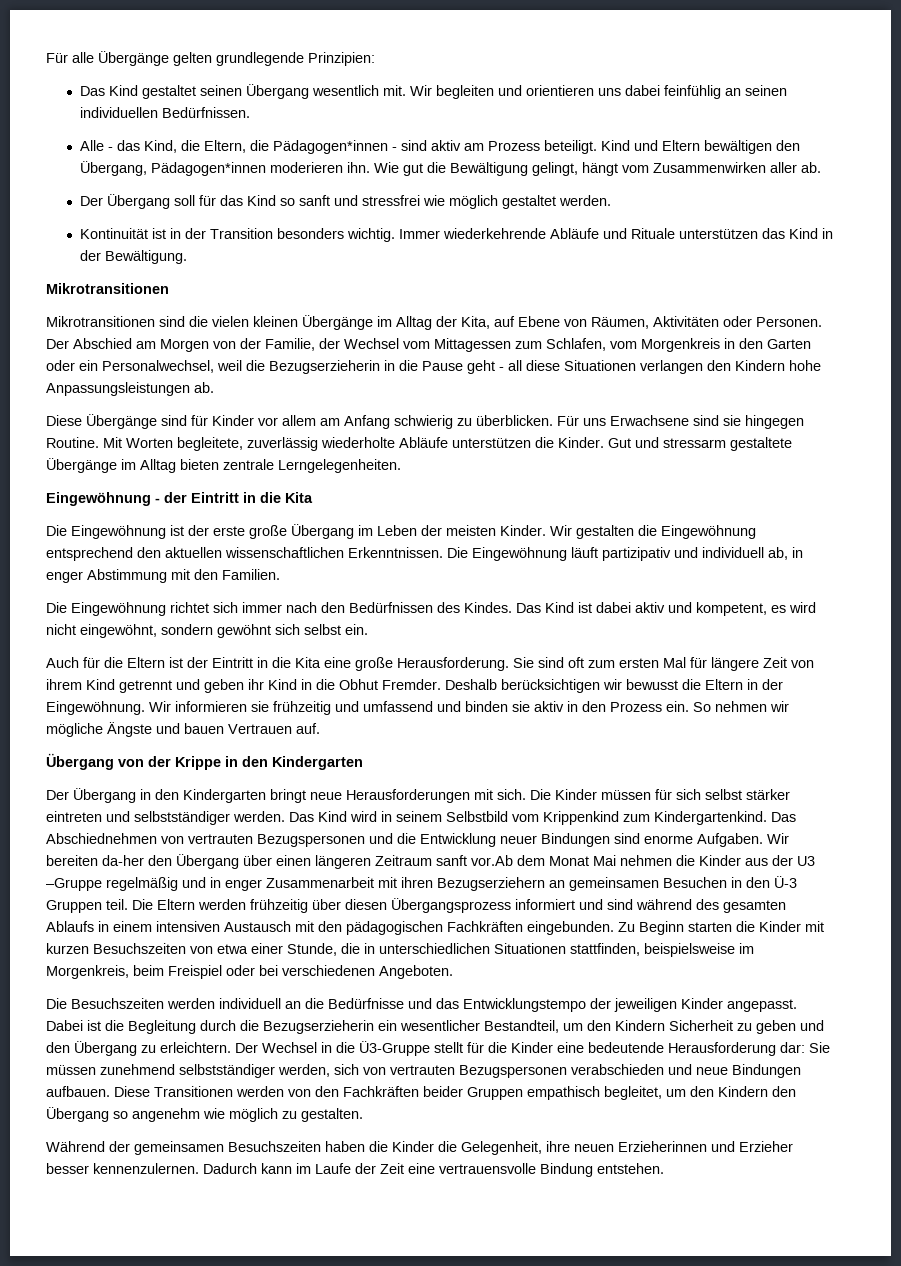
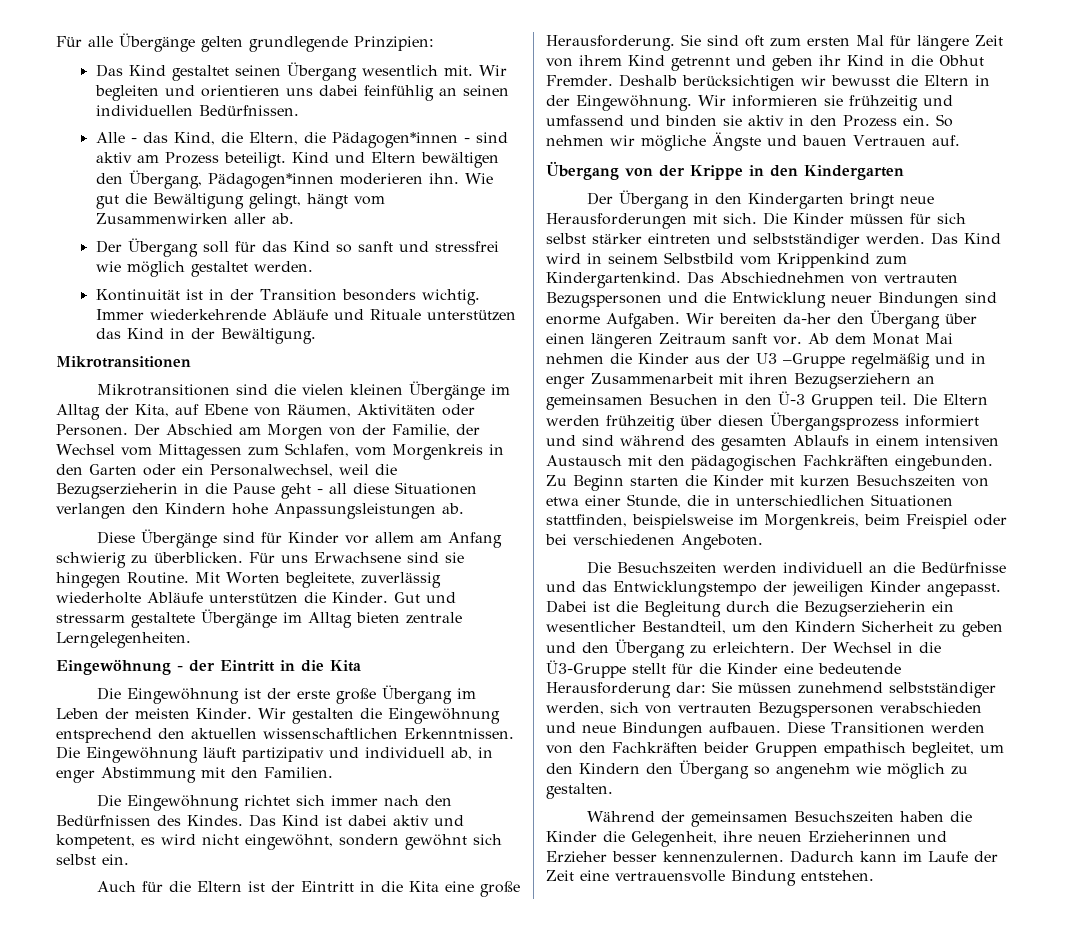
- Wir bereiten da-her den Übergang über einen längeren Zeitraum sanft vor.Ab dem Monat Mai nehmen die Kinder aus der U3 –Gruppe regelmäßig und in enger Zusammenarbeit mit ihren Bezugserziehern an gemeinsamen Besuchen in den Ü-3 Gruppen teil.
+ Wir bereiten da-her den Übergang über einen längeren Zeitraum sanft vor. Ab dem Monat Mai nehmen die Kinder aus der U3 –Gruppe regelmäßig und in enger Zusammenarbeit mit ihren Bezugserziehern an gemeinsamen Besuchen in den Ü-3 Gruppen teil.

